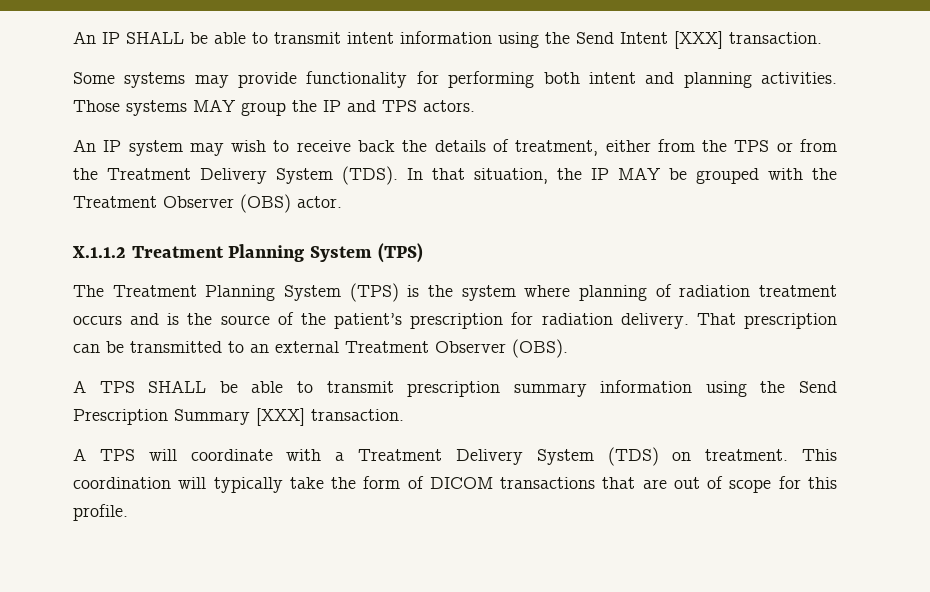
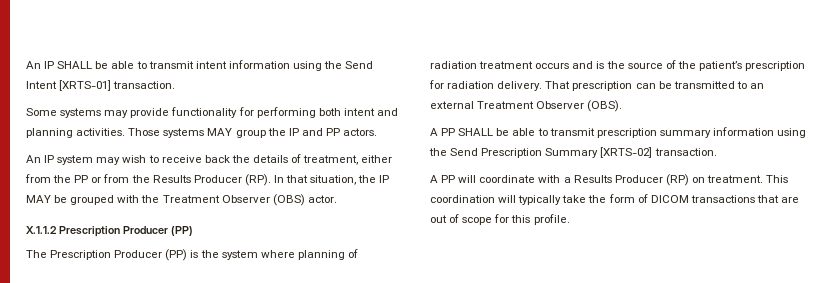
- An IP SHALL be able to transmit intent information using the Send Intent [XXX] transaction.
+ An IP SHALL be able to transmit intent information using the Send Intent [XRTS-01] transaction.
- Those systems MAY group the IP and TPS actors.
+ Those systems MAY group the IP and PP actors.
- An IP system may wish to receive back the details of treatment, either from the TPS or from the Treatment Delivery System (TDS). In that situation, the IP MAY be grouped with the Treatment Observer (OBS) actor.
+ An IP system may wish to receive back the details of treatment, either from the PP or from the Results Producer (RP). In that situation, the IP MAY be grouped with the Treatment Observer (OBS) actor.
- X.1.1.2 Treatment Planning System (TPS)
- The Treatment Planning System (TPS) is the system where planning of radiation treatment occurs and is the source of the patient’s prescription for radiation delivery.
+ X.1.1.2 Prescription Producer (PP)
+ The Prescription Producer (PP) is the system where planning of radiation treatment occurs and is the source of the patient’s prescription for radiation delivery.
- A TPS SHALL be able to transmit prescription summary information using the Send Prescription Summary [XXX] transaction.
+ A PP SHALL be able to transmit prescription summary information using the Send Prescription Summary [XRTS-02] transaction.
- A TPS will coordinate with a Treatment Delivery System (TDS) on treatment.
+ A PP will coordinate with a Results Producer (RP) on treatment.

